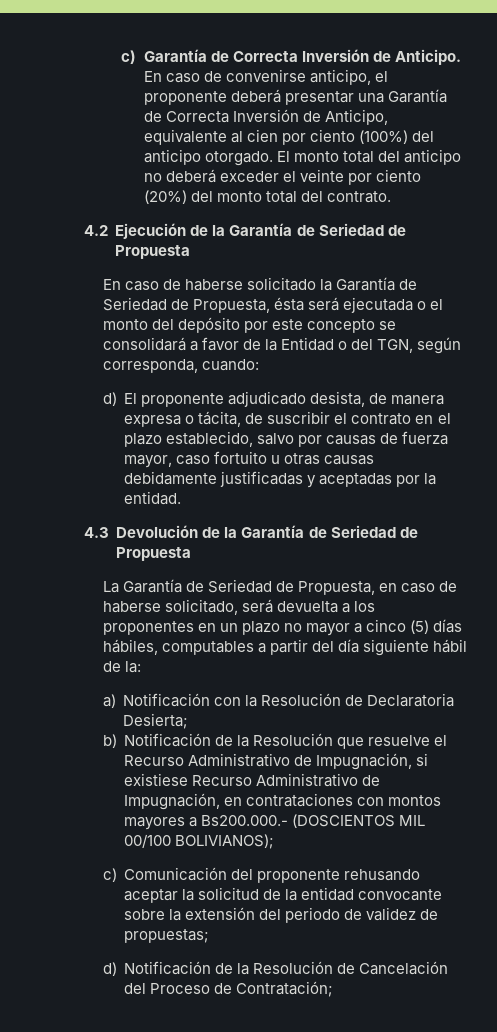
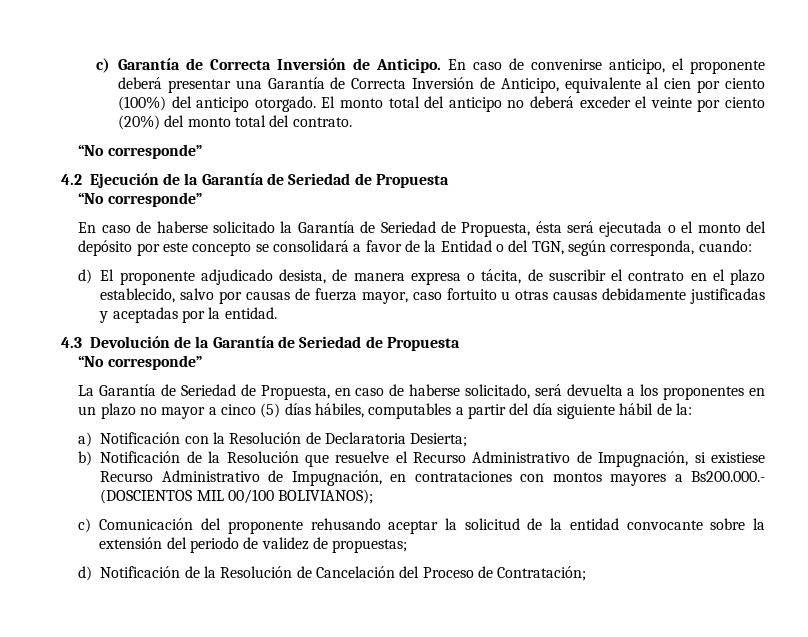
  El monto total del anticipo no deberá exceder el veinte por ciento (20%) del monto total del contrato.
+ “No corresponde”
  4.2 Ejecución de la Garantía de Seriedad de Propuesta
+ “No corresponde”
  4.3 Devolución de la Garantía de Seriedad de Propuesta
+ “No corresponde”

